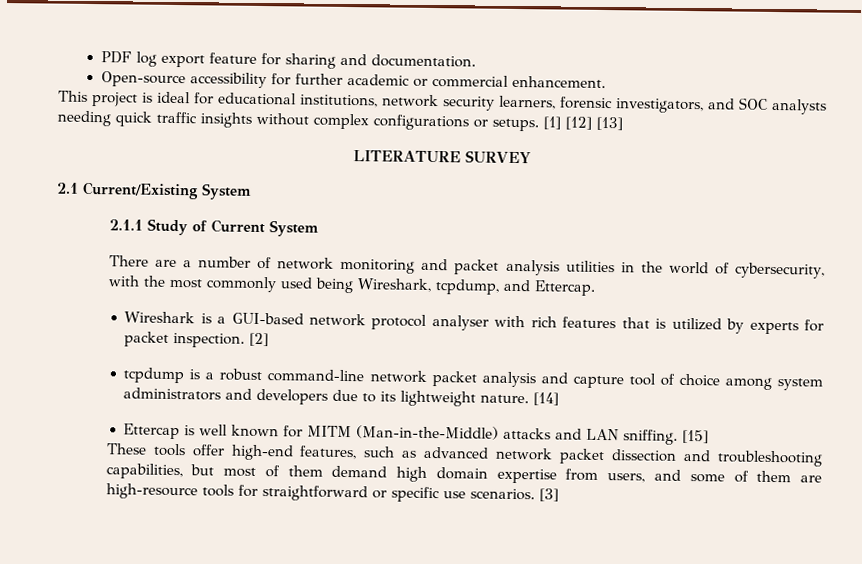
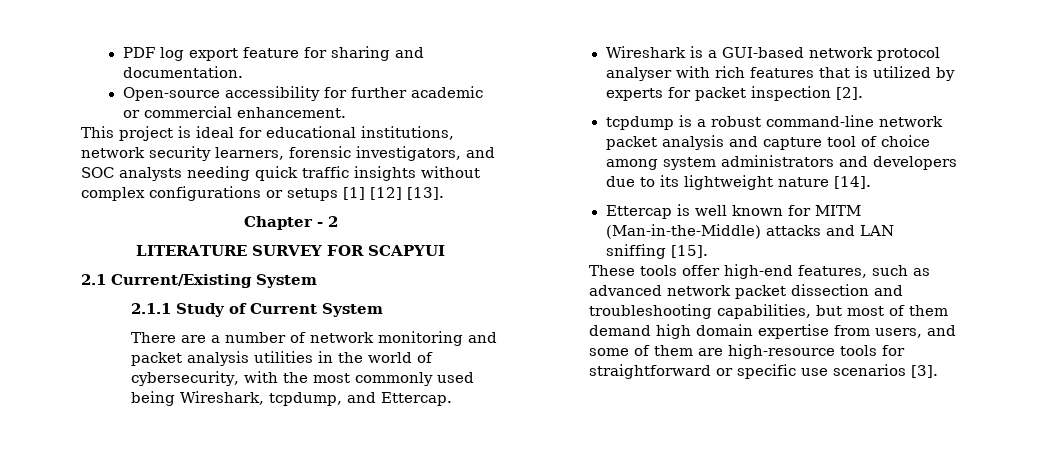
- This project is ideal for educational institutions, network security learners, forensic investigators, and SOC analysts needing quick traffic insights without complex configurations or setups. [1] [12] [13]
+ This project is ideal for educational institutions, network security learners, forensic investigators, and SOC analysts needing quick traffic insights without complex configurations or setups [1] [12] [13].
+ Chapter - 2
- LITERATURE SURVEY
+ LITERATURE SURVEY FOR SCAPYUI
- Wireshark is a GUI-based network protocol analyser with rich features that is utilized by experts for packet inspection. [2]
+ Wireshark is a GUI-based network protocol analyser with rich features that is utilized by experts for packet inspection [2].
- tcpdump is a robust command-line network packet analysis and capture tool of choice among system administrators and developers due to its lightweight nature. [14]
+ tcpdump is a robust command-line network packet analysis and capture tool of choice among system administrators and developers due to its lightweight nature [14].
- Ettercap is well known for MITM (Man-in-the-Middle) attacks and LAN sniffing. [15]
+ Ettercap is well known for MITM (Man-in-the-Middle) attacks and LAN sniffing [15].
- These tools offer high-end features, such as advanced network packet dissection and troubleshooting capabilities, but most of them demand high domain expertise from users, and some of them are high-resource tools for straightforward or specific use scenarios. [3]
+ These tools offer high-end features, such as advanced network packet dissection and troubleshooting capabilities, but most of them demand high domain expertise from users, and some of them are high-resource tools for straightforward or specific use scenarios [3].

